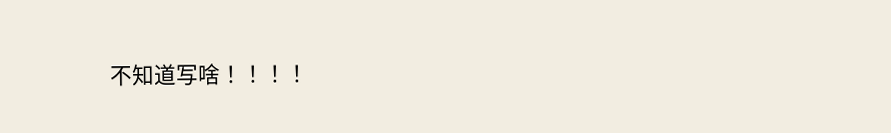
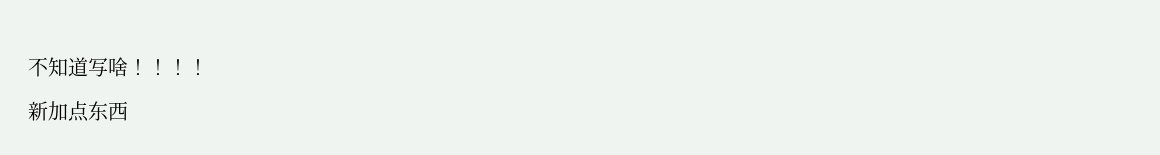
+ 新加点东西

